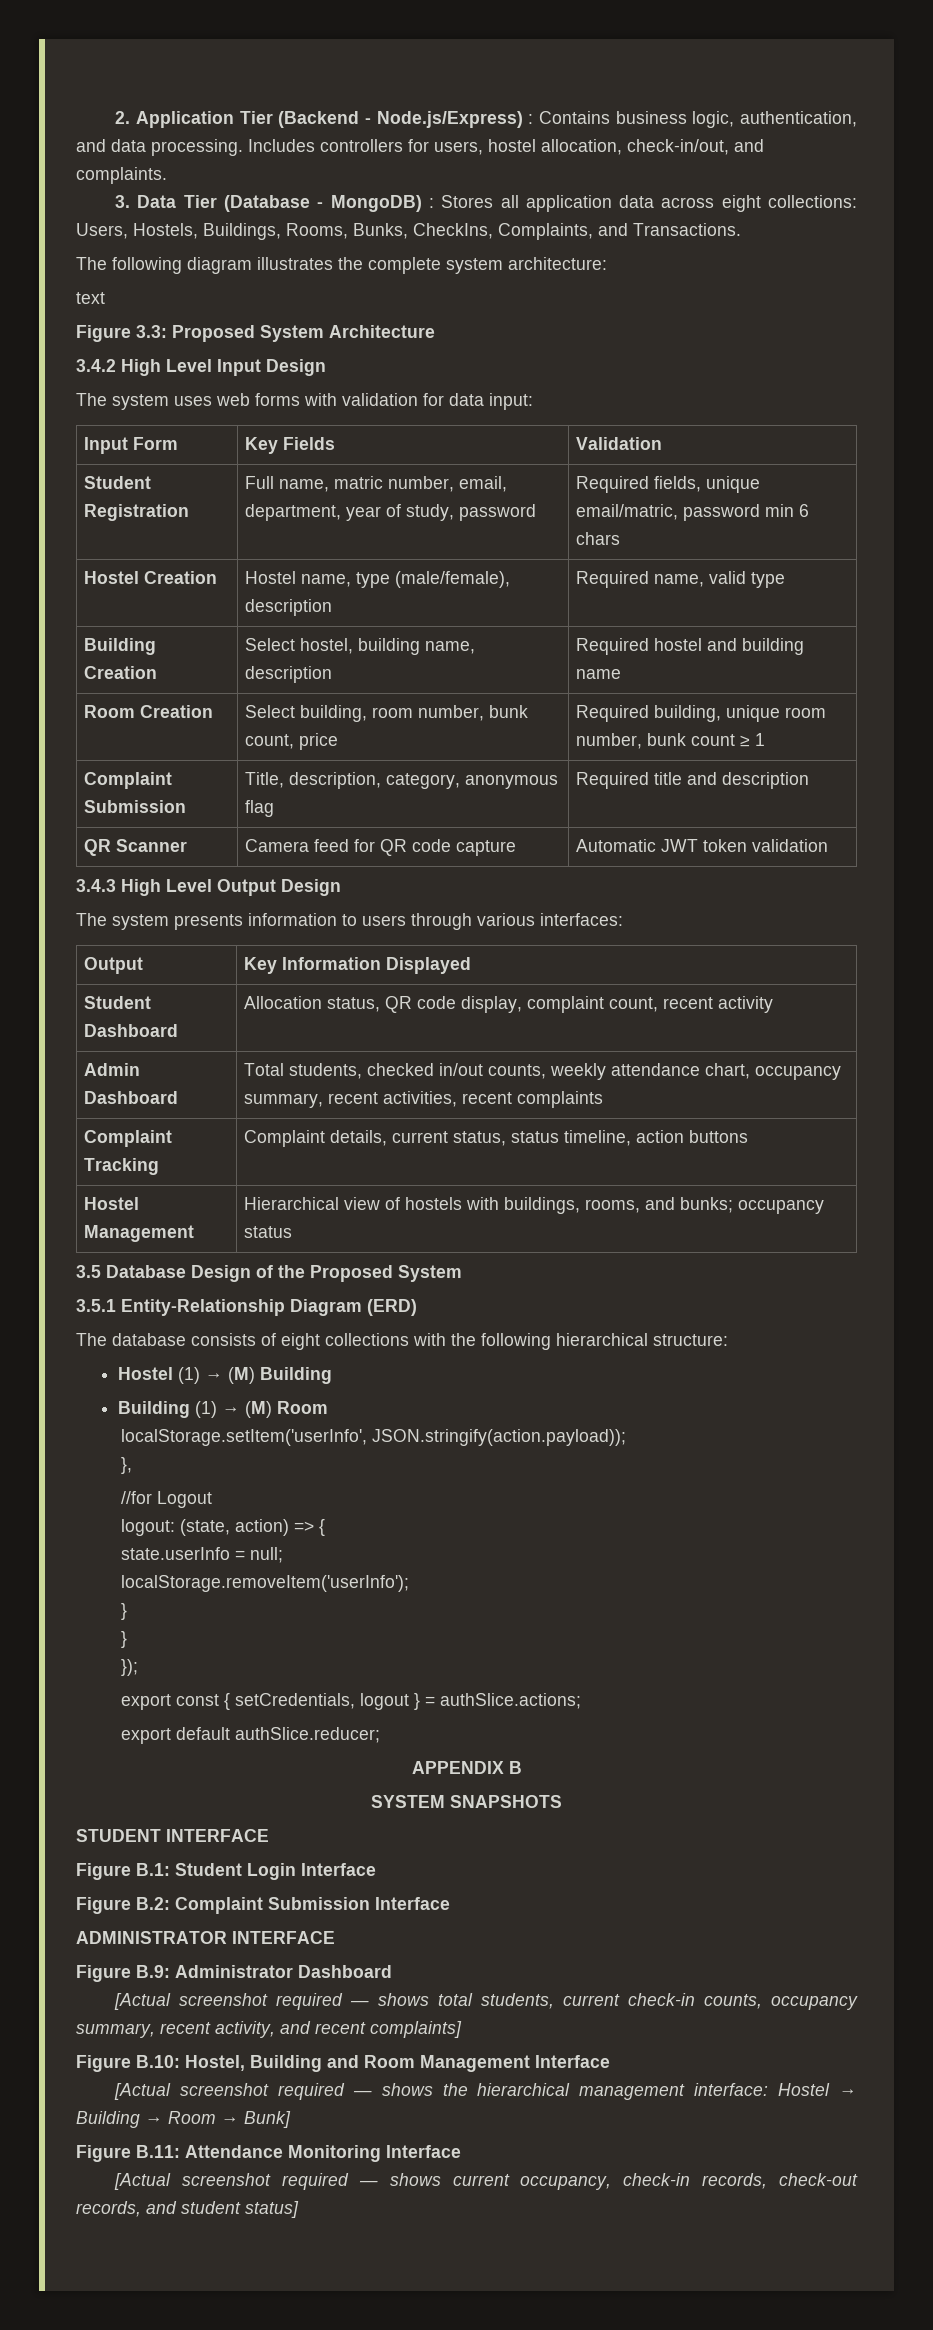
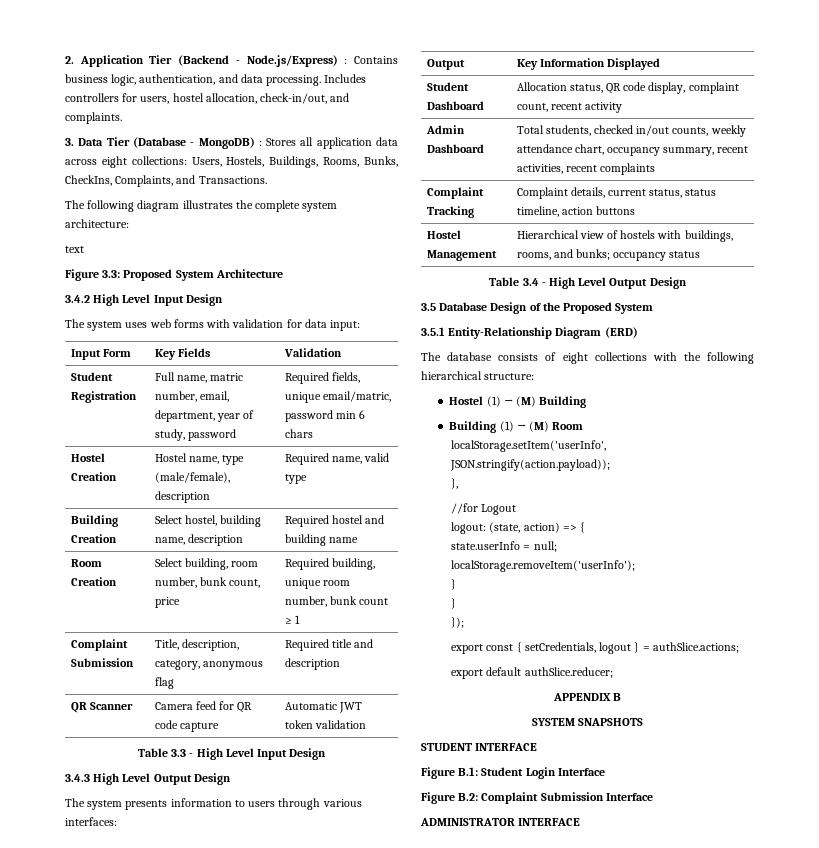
+ Table 3.3 - High Level Input Design
+ Table 3.4 - High Level Output Design
- Figure B.9: Administrator Dashboard
- [Actual screenshot required — shows total students, current check-in counts, occupancy summary, recent activity, and recent complaints]
- Figure B.10: Hostel, Building and Room Management Interface
- [Actual screenshot required — shows the hierarchical management interface: Hostel → Building → Room → Bunk]
- Figure B.11: Attendance Monitoring Interface
- [Actual screenshot required — shows current occupancy, check-in records, check-out records, and student status]

